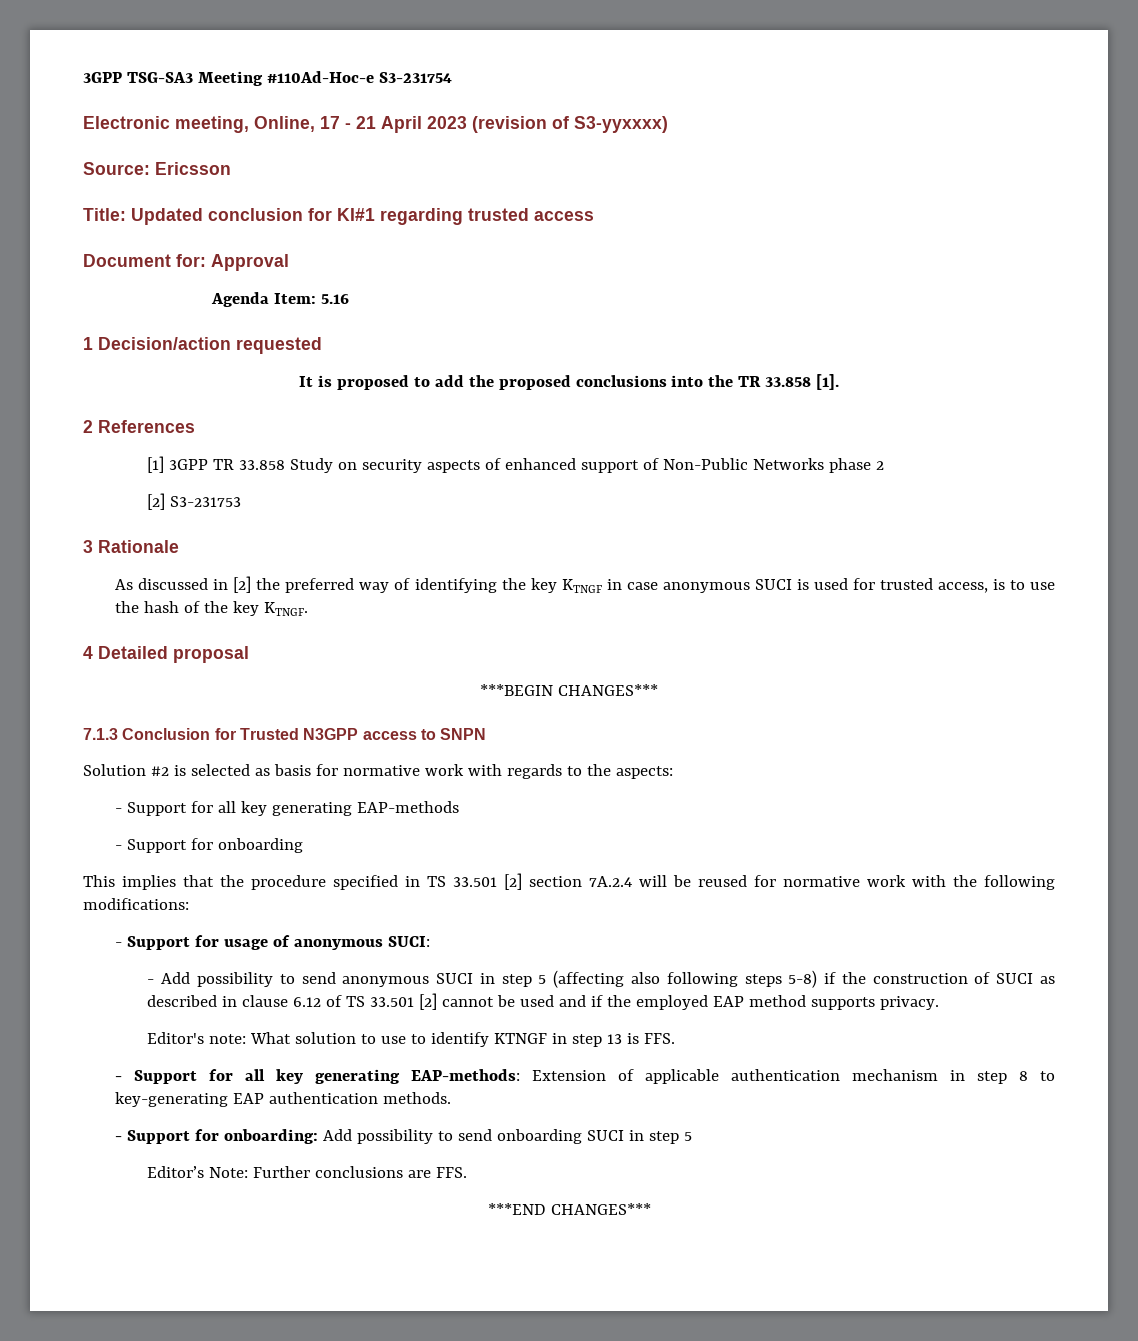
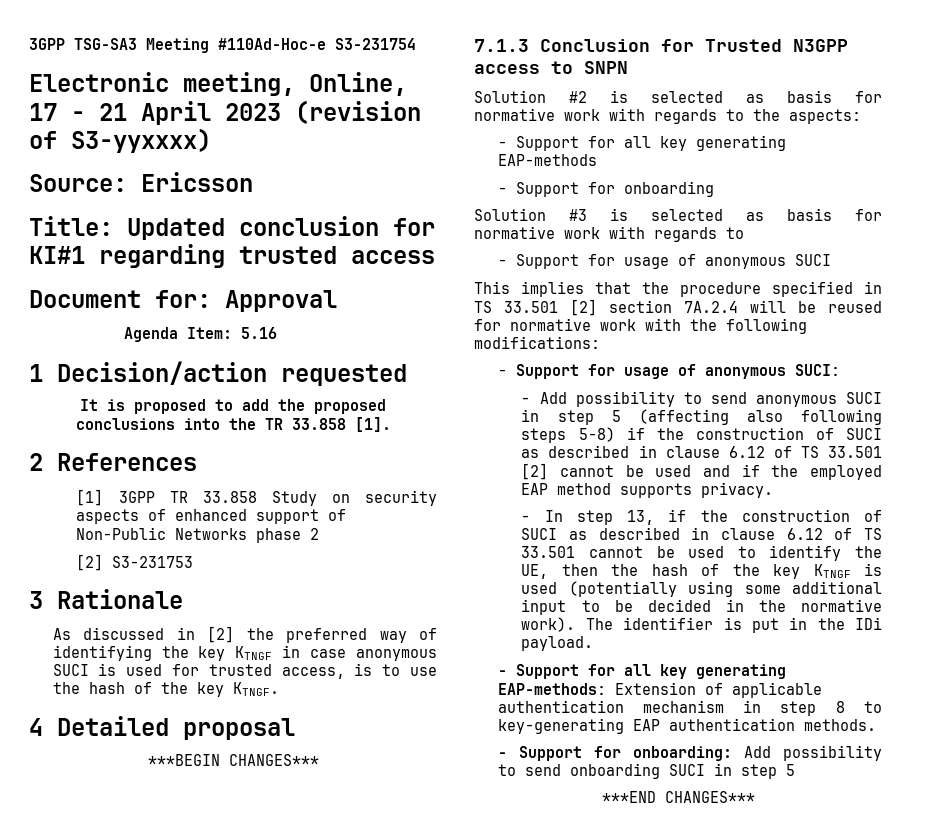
+ Solution #3 is selected as basis for normative work with regards to
+ - Support for usage of anonymous SUCI
- Editor's note: What solution to use to identify KTNGF in step 13 is FFS.
+ - In step 13, if the construction of SUCI as described in clause 6.12 of TS 33.501 cannot be used to identify the UE, then the hash of the key KTNGF is used (potentially using some additional input to be decided in the normative work). The identifier is put in the IDi payload.
- Editor’s Note: Further conclusions are FFS.

